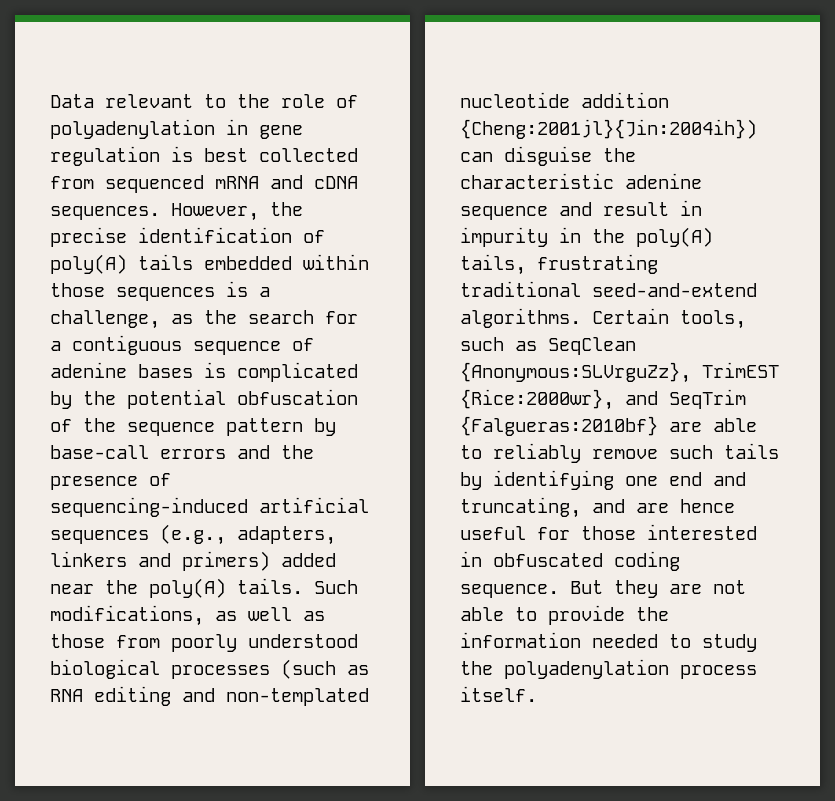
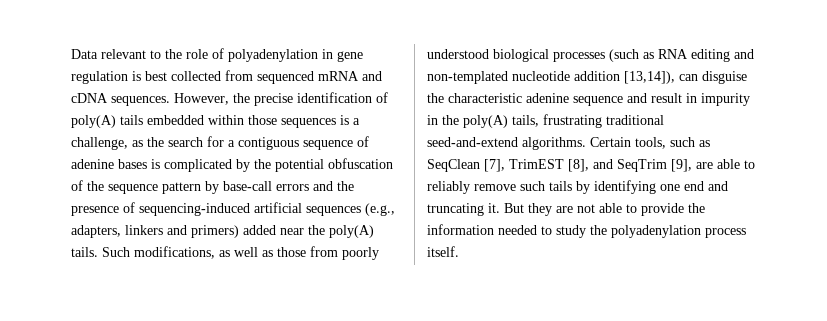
- Such modifications, as well as those from poorly understood biological processes (such as RNA editing and non-templated nucleotide addition {Cheng:2001jl}{Jin:2004ih}) can disguise the characteristic adenine sequence and result in impurity in the poly(A) tails, frustrating traditional seed-and-extend algorithms.
+ Such modifications, as well as those from poorly understood biological processes (such as RNA editing and non-templated nucleotide addition [13,14]), can disguise the characteristic adenine sequence and result in impurity in the poly(A) tails, frustrating traditional seed-and-extend algorithms.
- Certain tools, such as SeqClean {Anonymous:SLVrguZz}, TrimEST {Rice:2000wr}, and SeqTrim {Falgueras:2010bf} are able to reliably remove such tails by identifying one end and truncating, and are hence useful for those interested in obfuscated coding sequence.
+ Certain tools, such as SeqClean [7], TrimEST [8], and SeqTrim [9], are able to reliably remove such tails by identifying one end and truncating it.

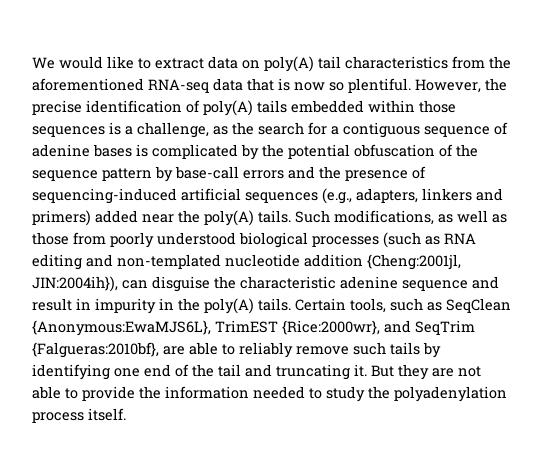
- Data relevant to the role of polyadenylation in gene regulation is best collected from sequenced mRNA and cDNA sequences.
+ We would like to extract data on poly(A) tail characteristics from the aforementioned RNA-seq data that is now so plentiful.
- Such modifications, as well as those from poorly understood biological processes (such as RNA editing and non-templated nucleotide addition [13,14]), can disguise the characteristic adenine sequence and result in impurity in the poly(A) tails, frustrating traditional seed-and-extend algorithms.
+ Such modifications, as well as those from poorly understood biological processes (such as RNA editing and non-templated nucleotide addition {Cheng:2001jl, JIN:2004ih}), can disguise the characteristic adenine sequence and result in impurity in the poly(A) tails.
- Certain tools, such as SeqClean [7], TrimEST [8], and SeqTrim [9], are able to reliably remove such tails by identifying one end and truncating it.
+ Certain tools, such as SeqClean {Anonymous:EwaMJS6L}, TrimEST {Rice:2000wr}, and SeqTrim {Falgueras:2010bf}, are able to reliably remove such tails by identifying one end of the tail and truncating it.

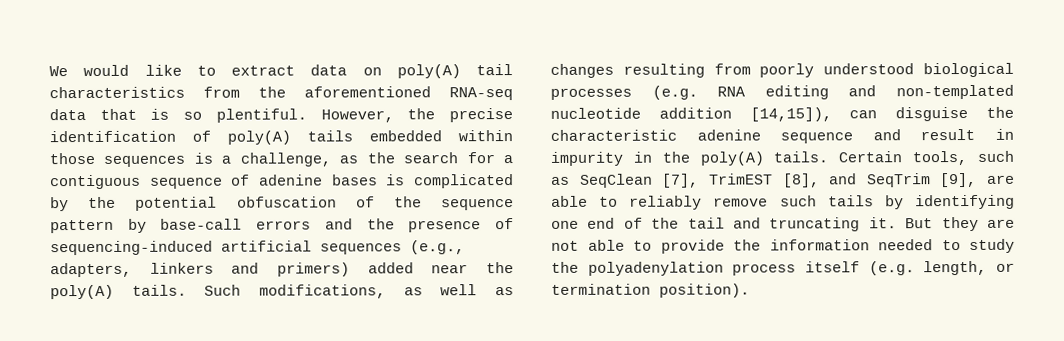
- We would like to extract data on poly(A) tail characteristics from the aforementioned RNA-seq data that is now so plentiful.
+ We would like to extract data on poly(A) tail characteristics from the aforementioned RNA-seq data that is so plentiful.
- Such modifications, as well as those from poorly understood biological processes (such as RNA editing and non-templated nucleotide addition {Cheng:2001jl, JIN:2004ih}), can disguise the characteristic adenine sequence and result in impurity in the poly(A) tails.
+ Such modifications, as well as changes resulting from poorly understood biological processes (e.g. RNA editing and non-templated nucleotide addition [14,15]), can disguise the characteristic adenine sequence and result in impurity in the poly(A) tails.
- Certain tools, such as SeqClean {Anonymous:EwaMJS6L}, TrimEST {Rice:2000wr}, and SeqTrim {Falgueras:2010bf}, are able to reliably remove such tails by identifying one end of the tail and truncating it.
+ Certain tools, such as SeqClean [7], TrimEST [8], and SeqTrim [9], are able to reliably remove such tails by identifying one end of the tail and truncating it.
- But they are not able to provide the information needed to study the polyadenylation process itself.
+ But they are not able to provide the information needed to study the polyadenylation process itself (e.g. length, or termination position).

